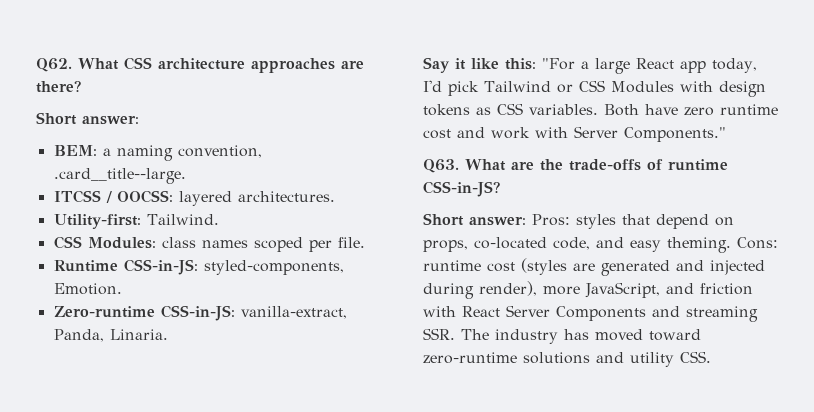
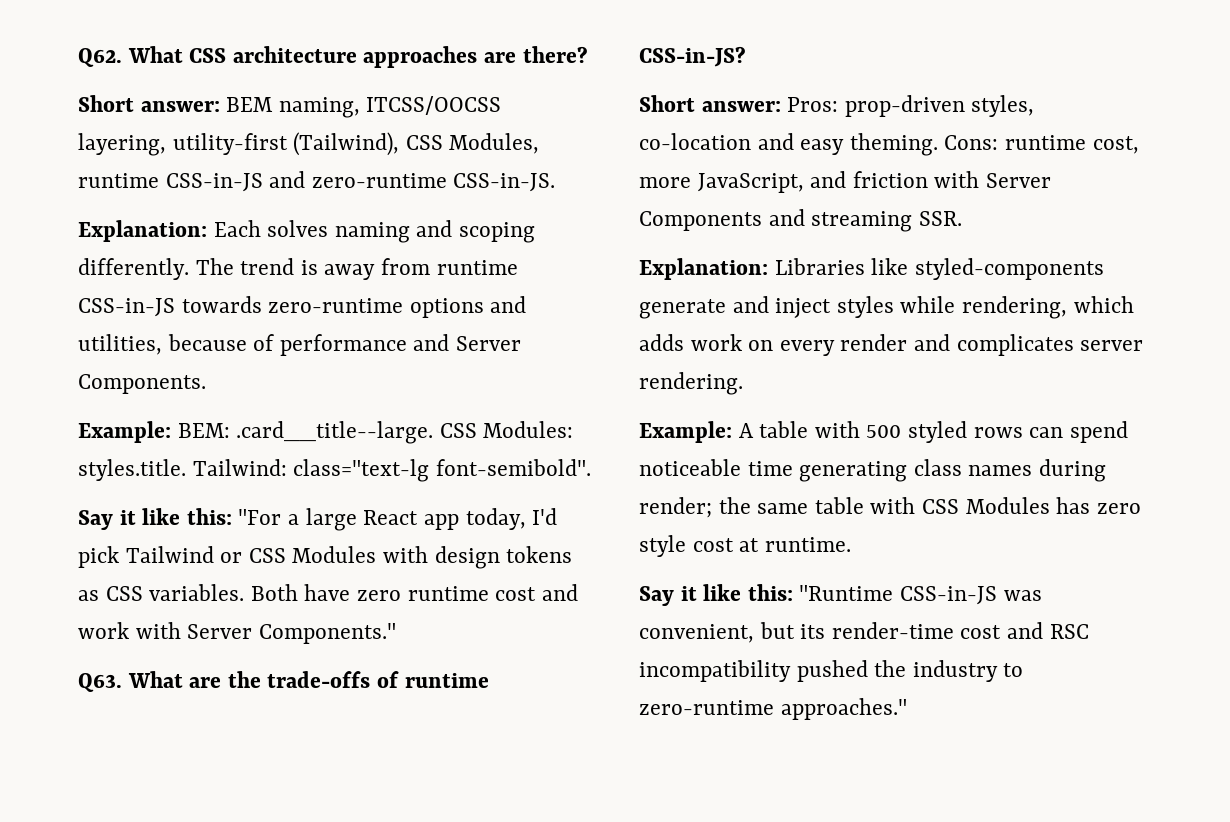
  Q62. What CSS architecture approaches are there?
- Short answer:
- BEM: a naming convention, .card__title--large.
- ITCSS / OOCSS: layered architectures.
- Utility-first: Tailwind.
- CSS Modules: class names scoped per file.
- Runtime CSS-in-JS: styled-components, Emotion.
- Zero-runtime CSS-in-JS: vanilla-extract, Panda, Linaria.
+ Short answer: BEM naming, ITCSS/OOCSS layering, utility-first (Tailwind), CSS Modules, runtime CSS-in-JS and zero-runtime CSS-in-JS.
+ Explanation: Each solves naming and scoping differently. The trend is away from runtime CSS-in-JS towards zero-runtime options and utilities, because of performance and Server Components.
+ Example: BEM: .card__title--large. CSS Modules: styles.title. Tailwind: class="text-lg font-semibold".
- Short answer: Pros: styles that depend on props, co-located code, and easy theming.
+ Short answer: Pros: prop-driven styles, co-location and easy theming.
- Cons: runtime cost (styles are generated and injected during render), more JavaScript, and friction with React Server Components and streaming SSR. The industry has moved toward zero-runtime solutions and utility CSS.
+ Cons: runtime cost, more JavaScript, and friction with Server Components and streaming SSR.
+ Explanation: Libraries like styled-components generate and inject styles while rendering, which adds work on every render and complicates server rendering.
+ Example: A table with 500 styled rows can spend noticeable time generating class names during render; the same table with CSS Modules has zero style cost at runtime.
+ Say it like this: "Runtime CSS-in-JS was convenient, but its render-time cost and RSC incompatibility pushed the industry to zero-runtime approaches."

